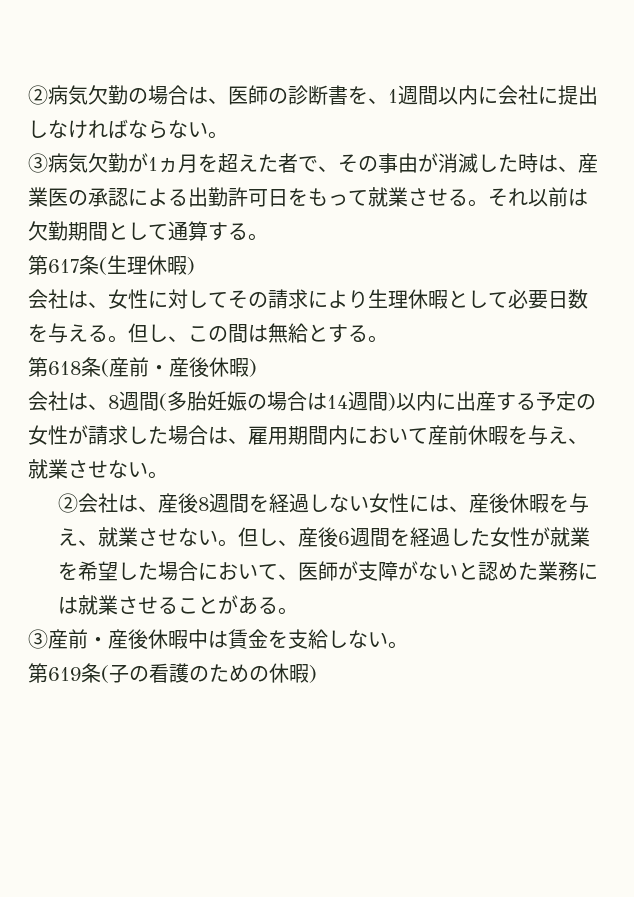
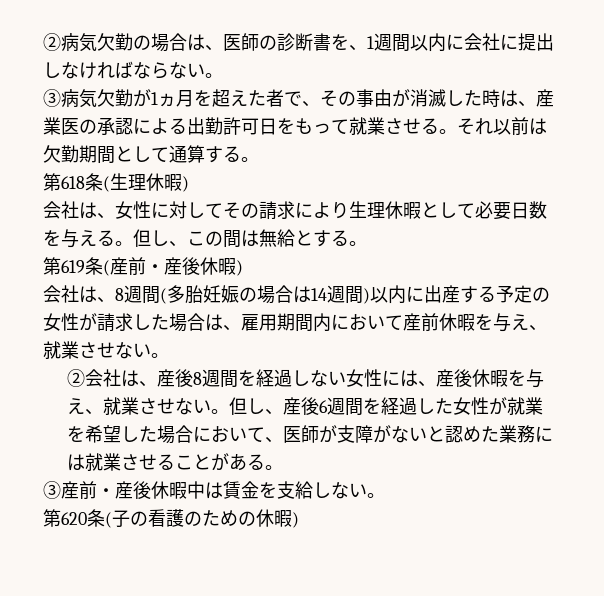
- 第617条(生理休暇)
+ 第618条(生理休暇)
- 第618条(産前・産後休暇)
+ 第619条(産前・産後休暇)
- 第619条(子の看護のための休暇)
+ 第620条(子の看護のための休暇)

